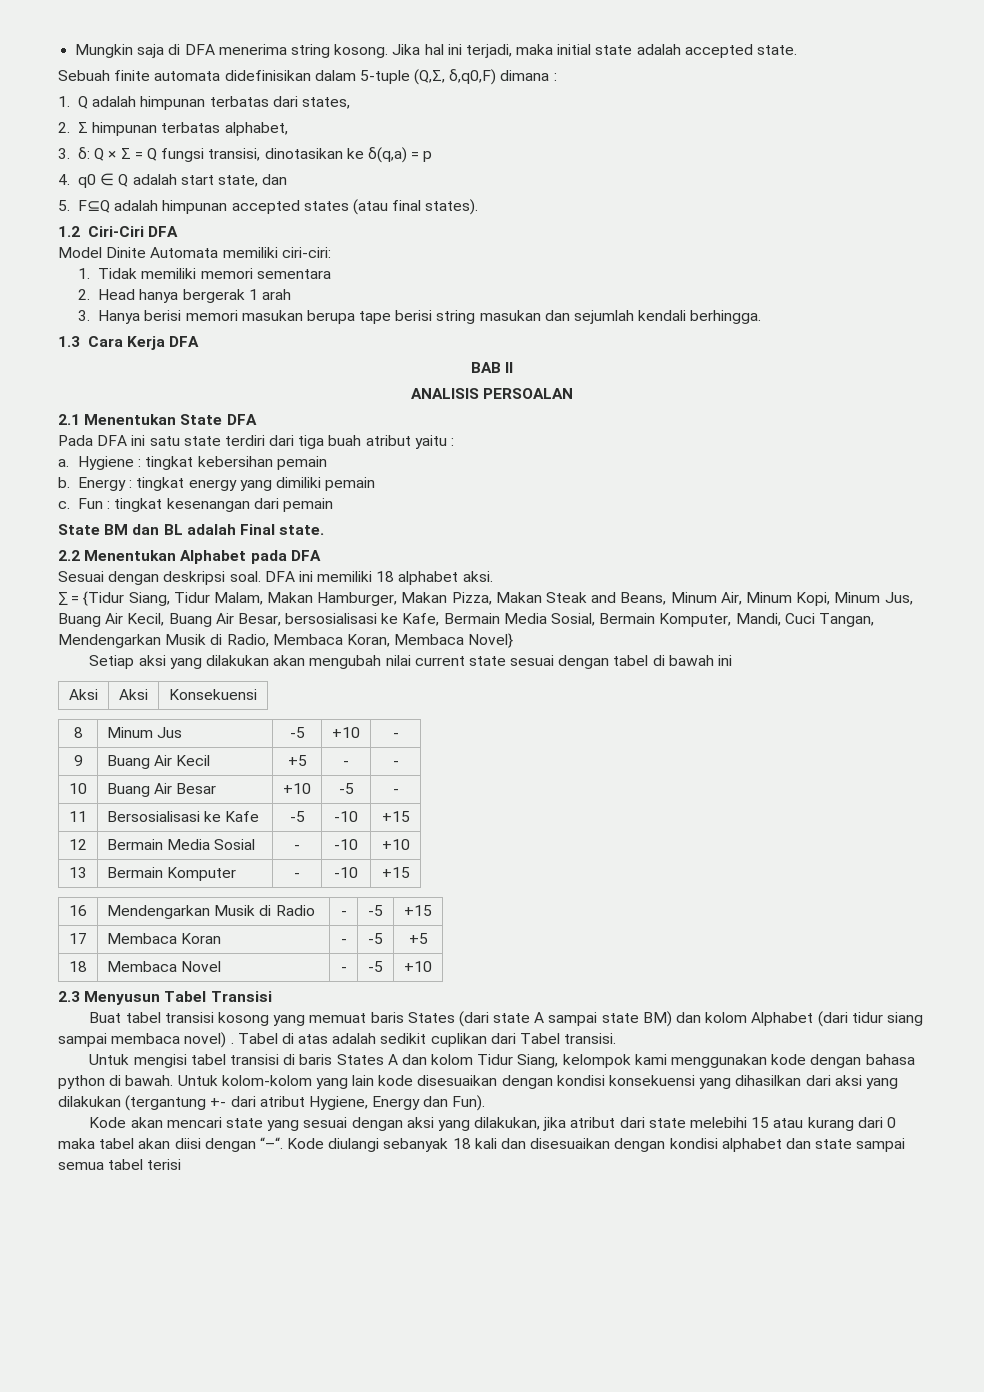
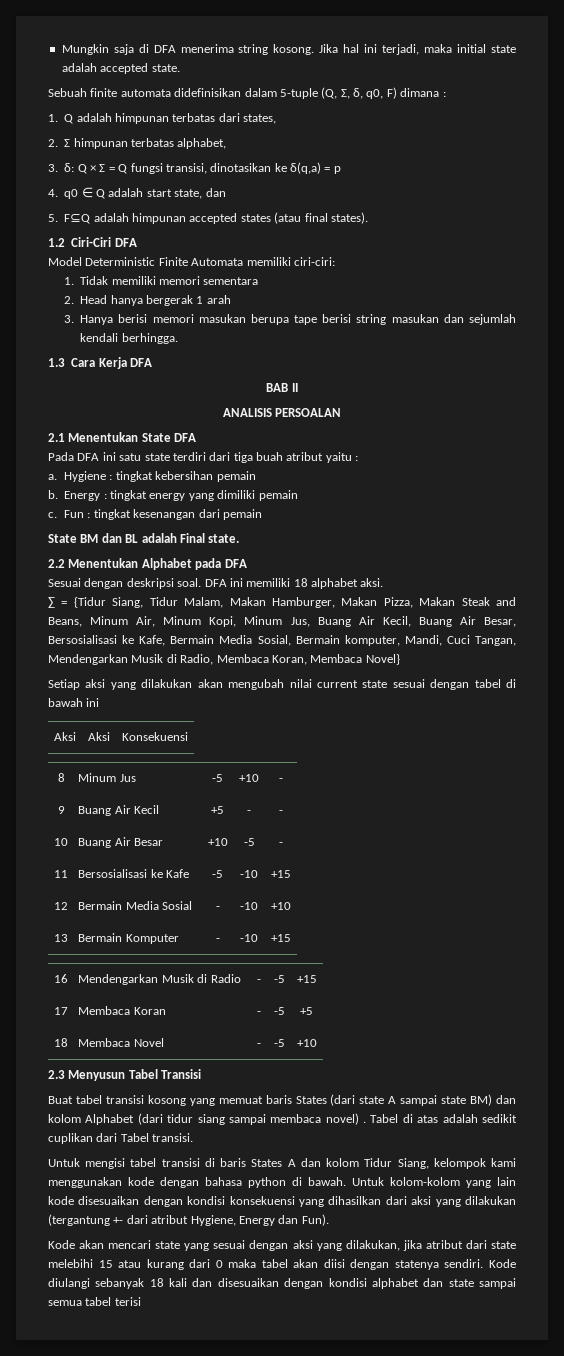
- Sebuah finite automata didefinisikan dalam 5-tuple (Q,Σ, δ,q0,F) dimana :
+ Sebuah finite automata didefinisikan dalam 5-tuple (Q, Σ, δ, q0, F) dimana :
- Model Dinite Automata memiliki ciri-ciri:
+ Model Deterministic Finite Automata memiliki ciri-ciri:
- ∑ = {Tidur Siang, Tidur Malam, Makan Hamburger, Makan Pizza, Makan Steak and Beans, Minum Air, Minum Kopi, Minum Jus, Buang Air Kecil, Buang Air Besar, bersosialisasi ke Kafe, Bermain Media Sosial, Bermain Komputer, Mandi, Cuci Tangan, Mendengarkan Musik di Radio, Membaca Koran, Membaca Novel}
+ ∑ = {Tidur Siang, Tidur Malam, Makan Hamburger, Makan Pizza, Makan Steak and Beans, Minum Air, Minum Kopi, Minum Jus, Buang Air Kecil, Buang Air Besar, Bersosialisasi ke Kafe, Bermain Media Sosial, Bermain komputer, Mandi, Cuci Tangan, Mendengarkan Musik di Radio, Membaca Koran, Membaca Novel}
- Kode akan mencari state yang sesuai dengan aksi yang dilakukan, jika atribut dari state melebihi 15 atau kurang dari 0 maka tabel akan diisi dengan “–“.
+ Kode akan mencari state yang sesuai dengan aksi yang dilakukan, jika atribut dari state melebihi 15 atau kurang dari 0 maka tabel akan diisi dengan statenya sendiri.

